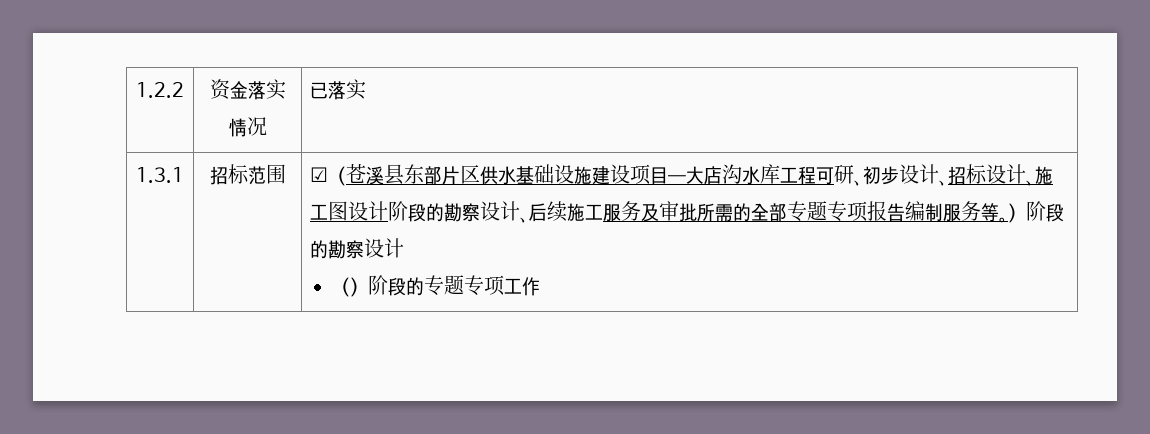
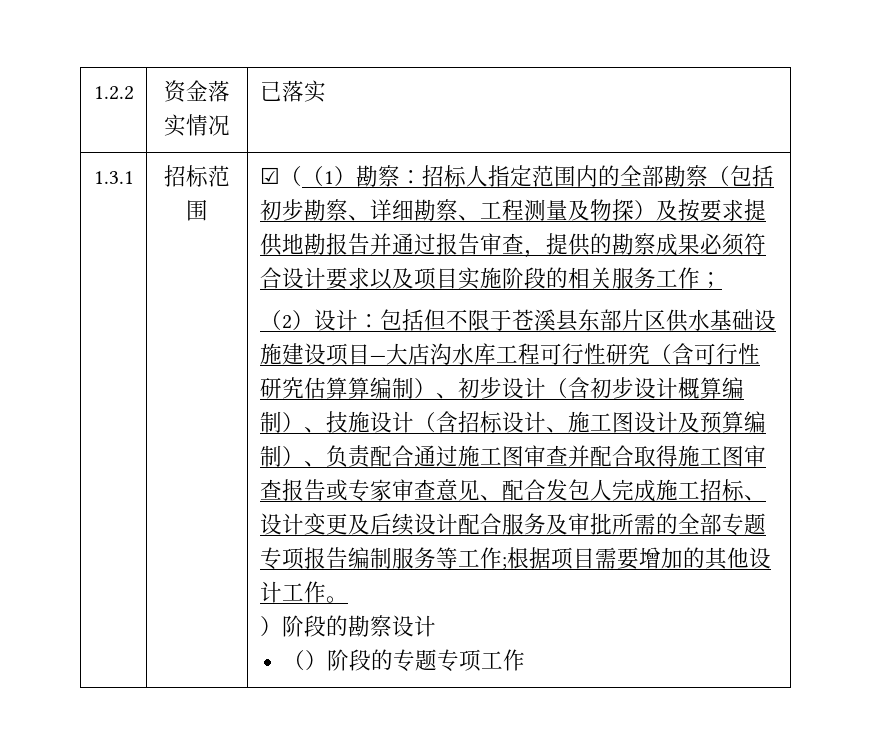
- ☑（苍溪县东部片区供水基础设施建设项目—大店沟水库工程可研、初步设计、招标设计、施工图设计阶段的勘察设计、后续施工服务及审批所需的全部专题专项报告编制服务等。）阶段的勘察设计
+ ☑（（1）勘察：招标人指定范围内的全部勘察（包括初步勘察、详细勘察、工程测量及物探）及按要求提供地勘报告并通过报告审查，提供的勘察成果必须符合设计要求以及项目实施阶段的相关服务工作；
+ （2）设计：包括但不限于苍溪县东部片区供水基础设施建设项目—大店沟水库工程可行性研究（含可行性研究估算算编制）、初步设计（含初步设计概算编制）、技施设计（含招标设计、施工图设计及预算编制）、负责配合通过施工图审查并配合取得施工图审查报告或专家审查意见、配合发包人完成施工招标、设计变更及后续设计配合服务及审批所需的全部专题专项报告编制服务等工作;根据项目需要增加的其他设计工作。
+ ）阶段的勘察设计

